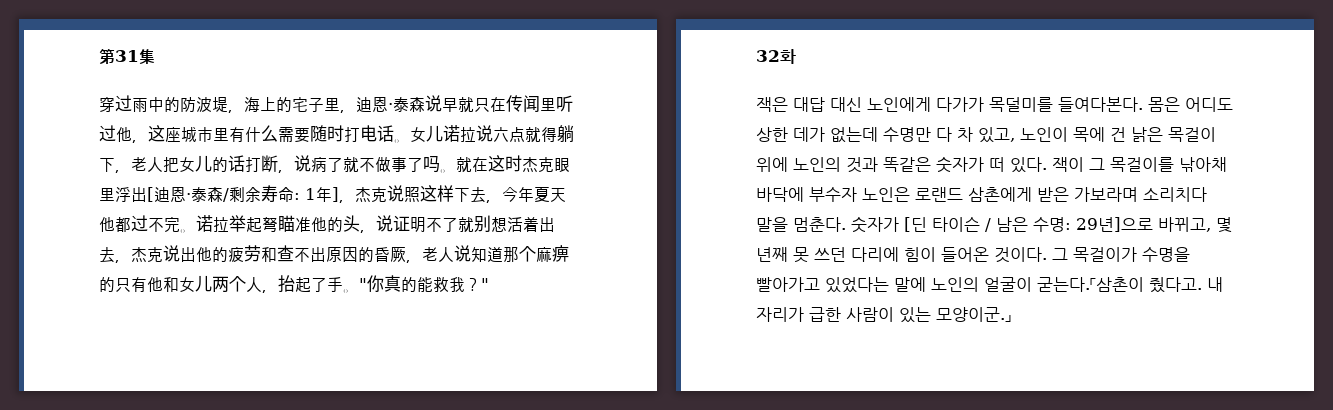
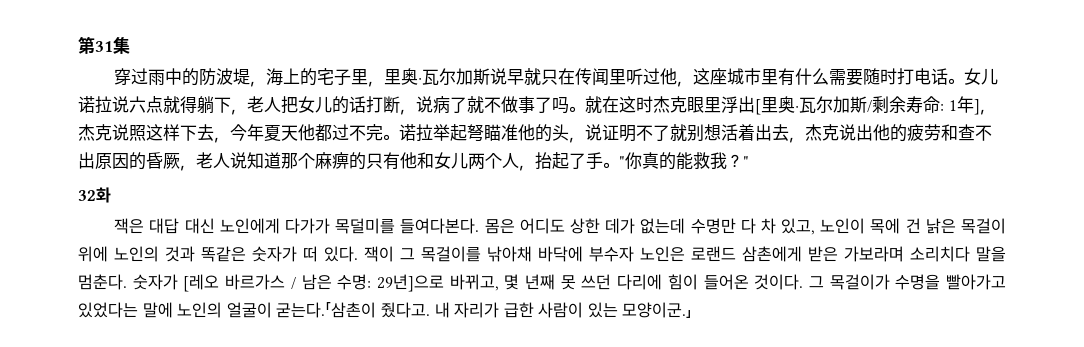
- 穿过雨中的防波堤，海上的宅子里，迪恩·泰森说早就只在传闻里听过他，这座城市里有什么需要随时打电话。
+ 穿过雨中的防波堤，海上的宅子里，里奥·瓦尔加斯说早就只在传闻里听过他，这座城市里有什么需要随时打电话。
- 就在这时杰克眼里浮出[迪恩·泰森/剩余寿命: 1年]，杰克说照这样下去，今年夏天他都过不完。
+ 就在这时杰克眼里浮出[里奥·瓦尔加斯/剩余寿命: 1年]，杰克说照这样下去，今年夏天他都过不完。
- 숫자가 [딘 타이슨 / 남은 수명: 29년]으로 바뀌고, 몇 년째 못 쓰던 다리에 힘이 들어온 것이다.
+ 숫자가 [레오 바르가스 / 남은 수명: 29년]으로 바뀌고, 몇 년째 못 쓰던 다리에 힘이 들어온 것이다.

